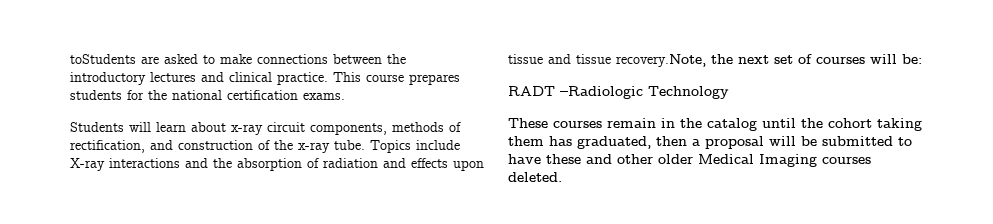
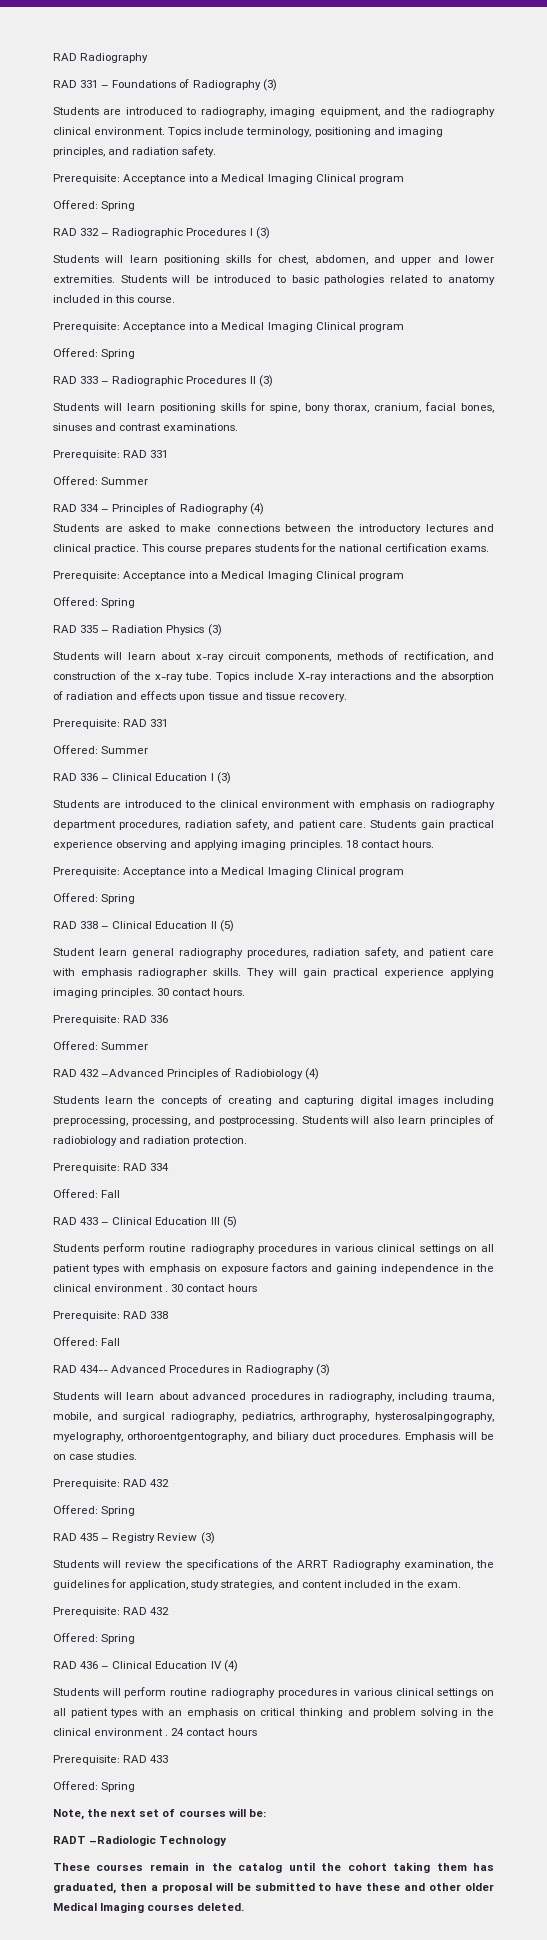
- toStudents are asked to make connections between the introductory lectures and clinical practice.
+ RAD Radiography
+ RAD 331 – Foundations of Radiography (3)
+ Students are introduced to radiography, imaging equipment, and the radiography clinical environment. Topics include terminology, positioning and imaging principles, and radiation safety.
+ Prerequisite: Acceptance into a Medical Imaging Clinical program
+ Offered: Spring
+ RAD 332 – Radiographic Procedures I (3)
+ Students will learn positioning skills for chest, abdomen, and upper and lower extremities. Students will be introduced to basic pathologies related to anatomy included in this course.
+ Prerequisite: Acceptance into a Medical Imaging Clinical program
+ Offered: Spring
+ RAD 333 – Radiographic Procedures II (3)
+ Students will learn positioning skills for spine, bony thorax, cranium, facial bones, sinuses and contrast examinations.
+ Prerequisite: RAD 331
+ Offered: Summer
+ RAD 334 – Principles of Radiography (4)
+ Students are asked to make connections between the introductory lectures and clinical practice.
  This course prepares students for the national certification exams.
+ Prerequisite: Acceptance into a Medical Imaging Clinical program
+ Offered: Spring
+ RAD 335 – Radiation Physics (3)
- Topics include X-ray interactions and the absorption of radiation and effects upon tissue and tissue recovery.Note, the next set of courses will be:
+ Topics include X-ray interactions and the absorption of radiation and effects upon tissue and tissue recovery.
+ Prerequisite: RAD 331
+ Offered: Summer
+ RAD 336 – Clinical Education I (3)
+ Students are introduced to the clinical environment with emphasis on radiography department procedures, radiation safety, and patient care. Students gain practical experience observing and applying imaging principles. 18 contact hours.
+ Prerequisite: Acceptance into a Medical Imaging Clinical program
+ Offered: Spring
+ RAD 338 – Clinical Education II (5)
+ Student learn general radiography procedures, radiation safety, and patient care with emphasis radiographer skills. They will gain practical experience applying imaging principles. 30 contact hours.
+ Prerequisite: RAD 336
+ Offered: Summer
+ RAD 432 –Advanced Principles of Radiobiology (4)
+ Students learn the concepts of creating and capturing digital images including preprocessing, processing, and postprocessing. Students will also learn principles of radiobiology and radiation protection.
+ Prerequisite: RAD 334
+ Offered: Fall
+ RAD 433 – Clinical Education III (5)
+ Students perform routine radiography procedures in various clinical settings on all patient types with emphasis on exposure factors and gaining independence in the clinical environment . 30 contact hours
+ Prerequisite: RAD 338
+ Offered: Fall
+ RAD 434-- Advanced Procedures in Radiography (3)
+ Students will learn about advanced procedures in radiography, including trauma, mobile, and surgical radiography, pediatrics, arthrography, hysterosalpingography, myelography, orthoroentgentography, and biliary duct procedures. Emphasis will be on case studies.
+ Prerequisite: RAD 432
+ Offered: Spring
+ RAD 435 – Registry Review (3)
+ Students will review the specifications of the ARRT Radiography examination, the guidelines for application, study strategies, and content included in the exam.
+ Prerequisite: RAD 432
+ Offered: Spring
+ RAD 436 – Clinical Education IV (4)
+ Students will perform routine radiography procedures in various clinical settings on all patient types with an emphasis on critical thinking and problem solving in the clinical environment . 24 contact hours
+ Prerequisite: RAD 433
+ Offered: Spring
+ Note, the next set of courses will be:

